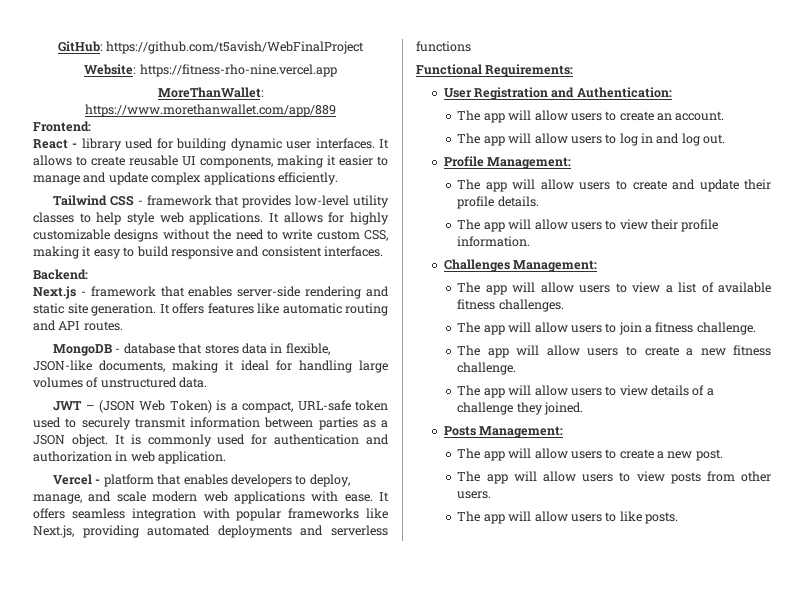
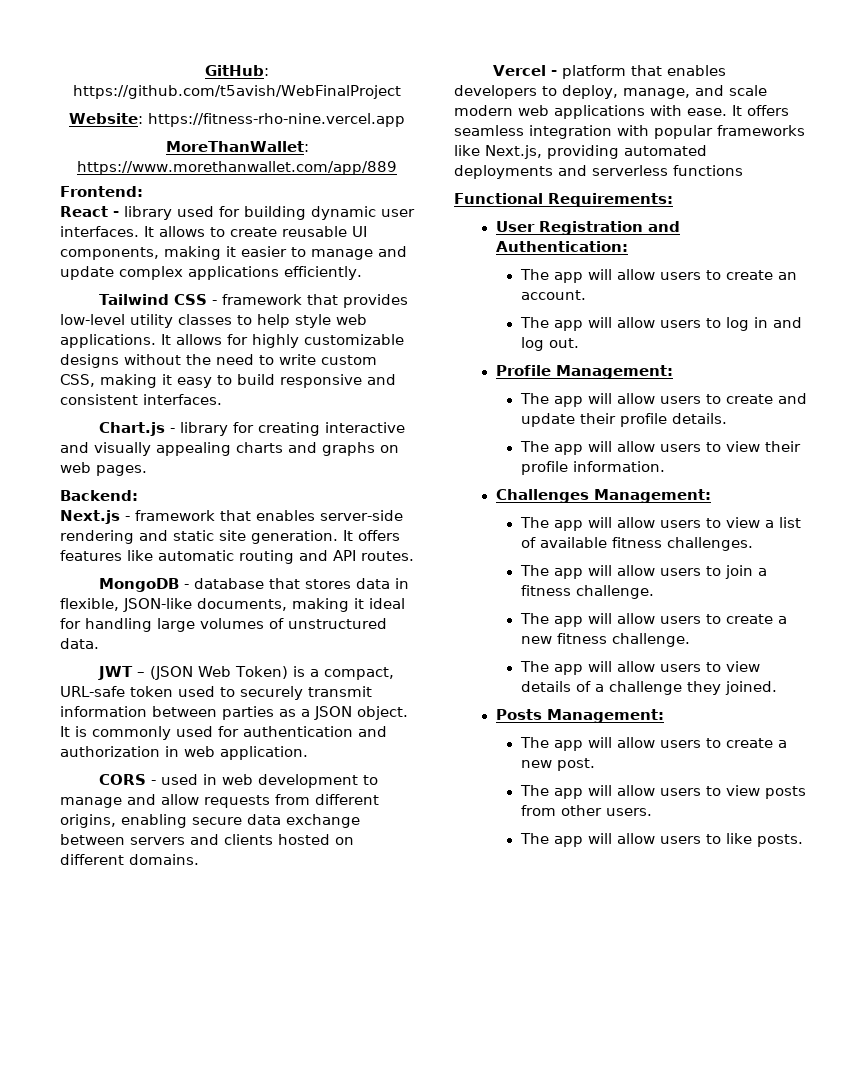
+ Chart.js - library for creating interactive and visually appealing charts and graphs on web pages.
+ CORS - used in web development to manage and allow requests from different origins, enabling secure data exchange between servers and clients hosted on different domains.

